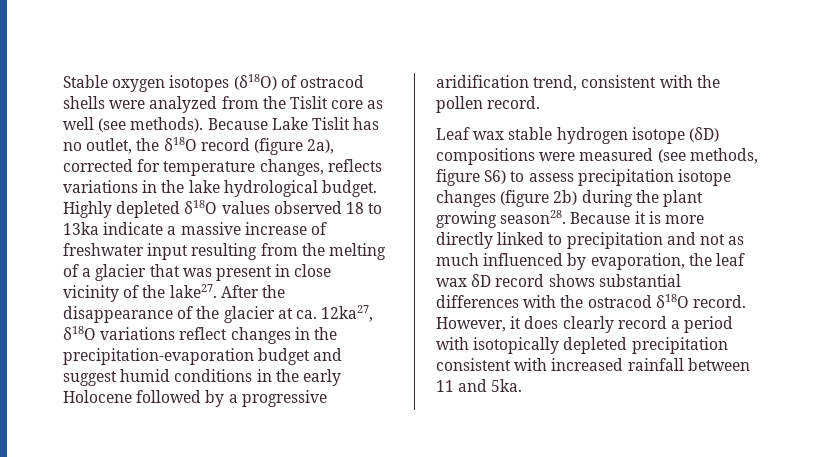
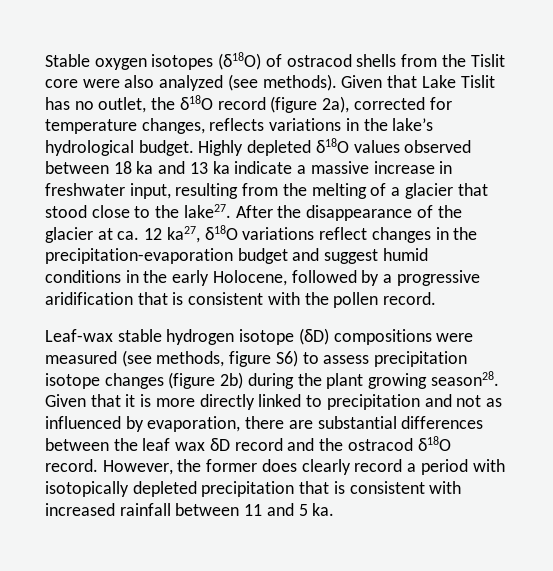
- Stable oxygen isotopes (δ18O) of ostracod shells were analyzed from the Tislit core as well (see methods). Because Lake Tislit has no outlet, the δ18O record (figure 2a), corrected for temperature changes, reflects variations in the lake hydrological budget.
+ Stable oxygen isotopes (δ18O) of ostracod shells from the Tislit core were also analyzed (see methods). Given that Lake Tislit has no outlet, the δ18O record (figure 2a), corrected for temperature changes, reflects variations in the lake’s hydrological budget.
- Highly depleted δ18O values observed 18 to 13ka indicate a massive increase of freshwater input resulting from the melting of a glacier that was present in close vicinity of the lake27.
+ Highly depleted δ18O values observed between 18 ka and 13 ka indicate a massive increase in freshwater input, resulting from the melting of a glacier that stood close to the lake27.
- After the disappearance of the glacier at ca. 12ka27, δ18O variations reflect changes in the precipitation-evaporation budget and suggest humid conditions in the early Holocene followed by a progressive aridification trend, consistent with the pollen record.
+ After the disappearance of the glacier at ca. 12 ka27, δ18O variations reflect changes in the precipitation-evaporation budget and suggest humid conditions in the early Holocene, followed by a progressive aridification that is consistent with the pollen record.
- Leaf wax stable hydrogen isotope (δD) compositions were measured (see methods, figure S6) to assess precipitation isotope changes (figure 2b) during the plant growing season28.
+ Leaf-wax stable hydrogen isotope (δD) compositions were measured (see methods, figure S6) to assess precipitation isotope changes (figure 2b) during the plant growing season28.
- Because it is more directly linked to precipitation and not as much influenced by evaporation, the leaf wax δD record shows substantial differences with the ostracod δ18O record.
+ Given that it is more directly linked to precipitation and not as influenced by evaporation, there are substantial differences between the leaf wax δD record and the ostracod δ18O record.
- However, it does clearly record a period with isotopically depleted precipitation consistent with increased rainfall between 11 and 5ka.
+ However, the former does clearly record a period with isotopically depleted precipitation that is consistent with increased rainfall between 11 and 5 ka.

